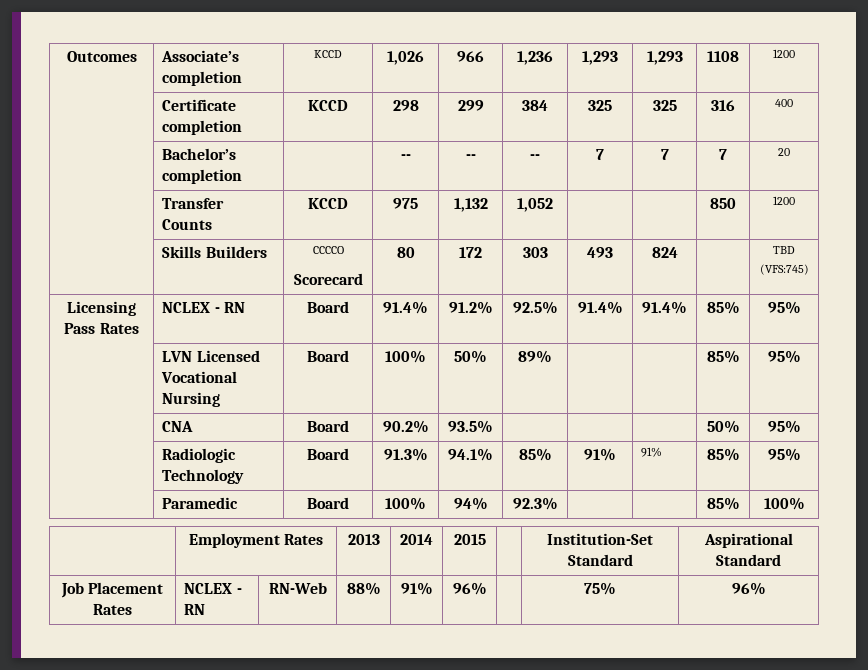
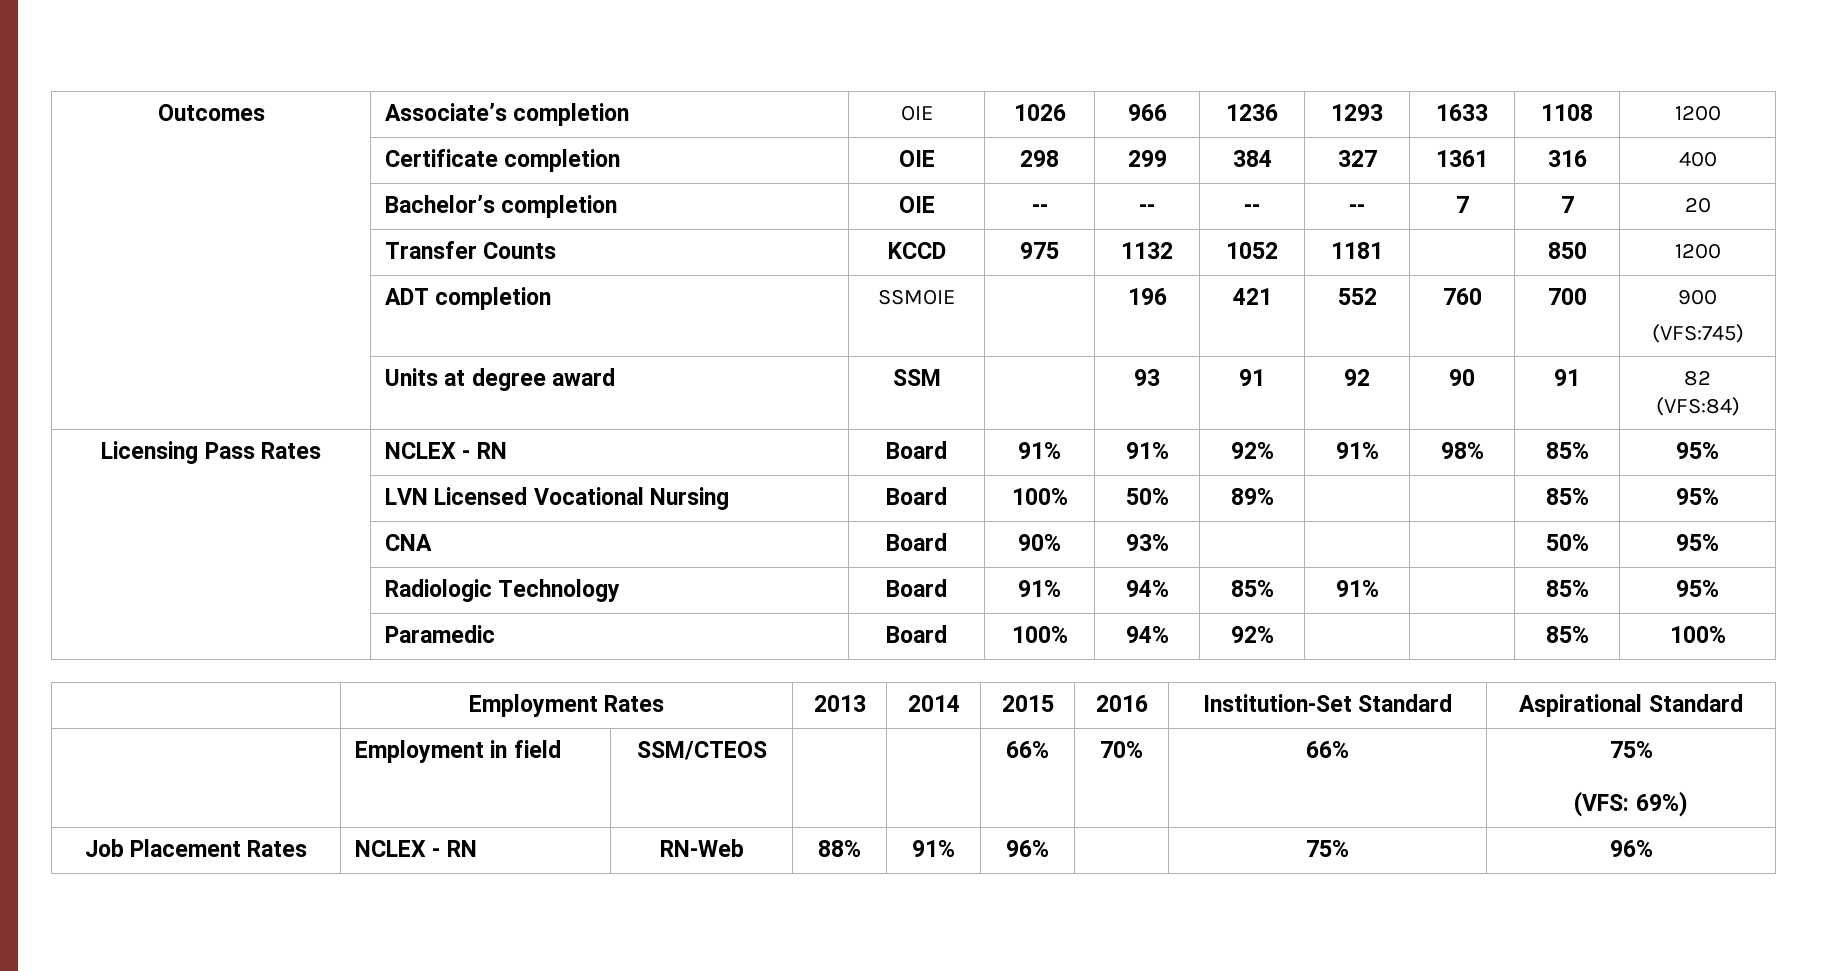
- Outcomes | Associate’s completion | KCCD | 1,026 | 966 | 1,236 | 1,293 | 1,293 | 1108 | 1200
+ Outcomes | Associate’s completion | OIE | 1026 | 966 | 1236 | 1293 | 1633 | 1108 | 1200
- | Certificate completion | KCCD | 298 | 299 | 384 | 325 | 325 | 316 | 400
+ | Certificate completion | OIE | 298 | 299 | 384 | 327 | 1361 | 316 | 400
- | Bachelor’s completion | | -- | -- | -- | 7 | 7 | 7 | 20
+ | Bachelor’s completion | OIE | -- | -- | -- | -- | 7 | 7 | 20
- | Transfer Counts | KCCD | 975 | 1,132 | 1,052 | | | 850 | 1200
+ | Transfer Counts | KCCD | 975 | 1132 | 1052 | 1181 | | 850 | 1200
- | Skills Builders | CCCCO
- Scorecard | 80 | 172 | 303 | 493 | 824 | | TBD
+ | ADT completion | SSMOIE | | 196 | 421 | 552 | 760 | 700 | 900
  (VFS:745)
+ | Units at degree award | SSM | | 93 | 91 | 92 | 90 | 91 | 82
+ (VFS:84)
- Licensing Pass Rates | NCLEX - RN | Board | 91.4% | 91.2% | 92.5% | 91.4% | 91.4% | 85% | 95%
+ Licensing Pass Rates | NCLEX - RN | Board | 91% | 91% | 92% | 91% | 98% | 85% | 95%
- | CNA | Board | 90.2% | 93.5% | | | | 50% | 95%
+ | CNA | Board | 90% | 93% | | | | 50% | 95%
- | Radiologic Technology | Board | 91.3% | 94.1% | 85% | 91% | 91% | 85% | 95%
+ | Radiologic Technology | Board | 91% | 94% | 85% | 91% | | 85% | 95%
- | Paramedic | Board | 100% | 94% | 92.3% | | | 85% | 100%
+ | Paramedic | Board | 100% | 94% | 92% | | | 85% | 100%
- | Employment Rates | 2013 | 2014 | 2015 | | Institution-Set Standard | Aspirational Standard
+ | Employment Rates | 2013 | 2014 | 2015 | 2016 | Institution-Set Standard | Aspirational Standard
+ | Employment in field | SSM/CTEOS | | | 66% | 70% | 66% | 75%
+ (VFS: 69%)

